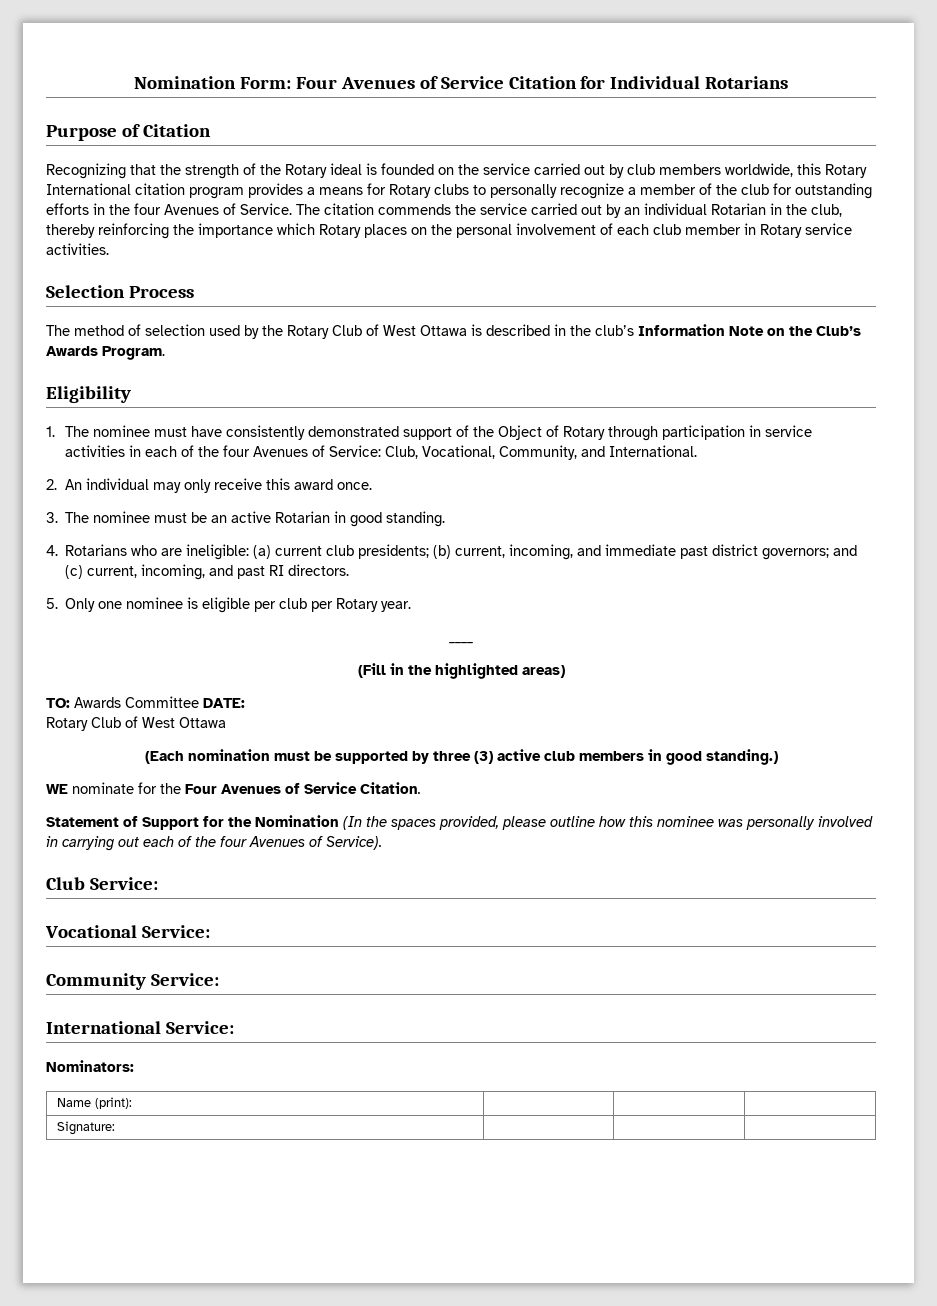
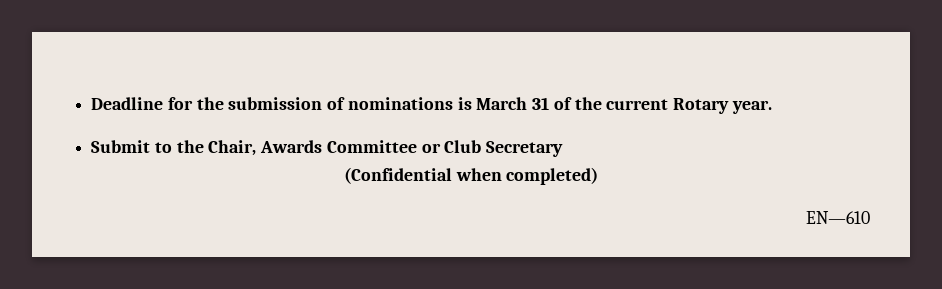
- Nomination Form: Four Avenues of Service Citation for Individual Rotarians
- Purpose of Citation
- Recognizing that the strength of the Rotary ideal is founded on the service carried out by club members worldwide, this Rotary International citation program provides a means for Rotary clubs to personally recognize a member of the club for outstanding efforts in the four Avenues of Service. The citation commends the service carried out by an individual Rotarian in the club, thereby reinforcing the importance which Rotary places on the personal involvement of each club member in Rotary service activities.
- Selection Process
- The method of selection used by the Rotary Club of West Ottawa is described in the club’s Information Note on the Club’s Awards Program.
- Eligibility
- 1. The nominee must have consistently demonstrated support of the Object of Rotary through participation in service activities in each of the four Avenues of Service: Club, Vocational, Community, and International.
- 2. An individual may only receive this award once.
- 3. The nominee must be an active Rotarian in good standing.
- 4. Rotarians who are ineligible: (a) current club presidents; (b) current, incoming, and immediate past district governors; and (c) current, incoming, and past RI directors.
- 5. Only one nominee is eligible per club per Rotary year.
- ____
- (Fill in the highlighted areas)
- TO: Awards Committee DATE:
- Rotary Club of West Ottawa
- (Each nomination must be supported by three (3) active club members in good standing.)
- WE nominate for the Four Avenues of Service Citation.
- Statement of Support for the Nomination (In the spaces provided, please outline how this nominee was personally involved in carrying out each of the four Avenues of Service).
- Club Service:
- Vocational Service:
- Community Service:
- International Service:
- Nominators:
- Name (print): | | |
- Signature: | | |
+ Deadline for the submission of nominations is March 31 of the current Rotary year.
+ Submit to the Chair, Awards Committee or Club Secretary
+ (Confidential when completed)
+ EN—610

